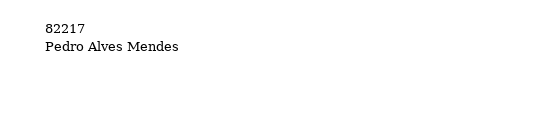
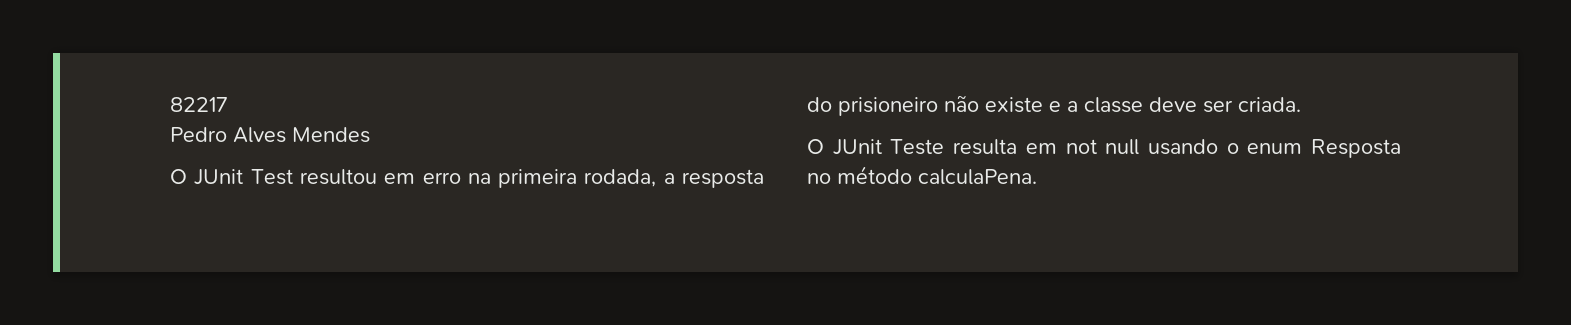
+ O JUnit Test resultou em erro na primeira rodada, a resposta do prisioneiro não existe e a classe deve ser criada.
+ O JUnit Teste resulta em not null usando o enum Resposta no método calculaPena.

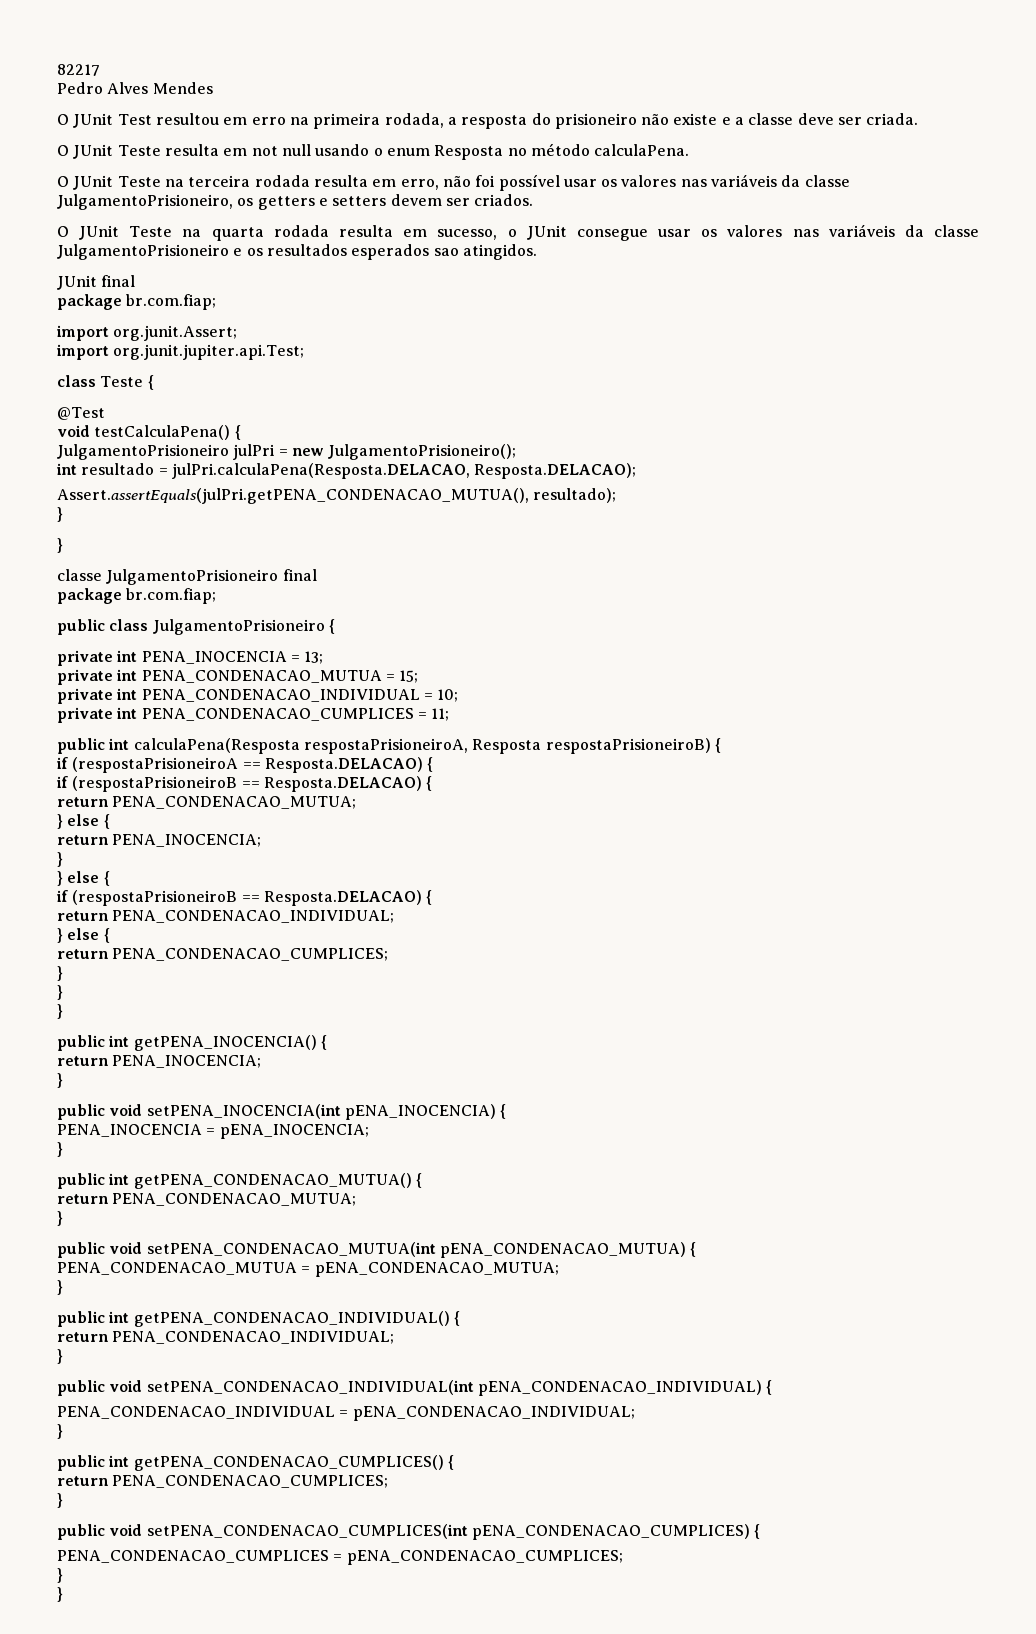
+ O JUnit Teste na terceira rodada resulta em erro, não foi possível usar os valores nas variáveis da classe JulgamentoPrisioneiro, os getters e setters devem ser criados.
+ O JUnit Teste na quarta rodada resulta em sucesso, o JUnit consegue usar os valores nas variáveis da classe JulgamentoPrisioneiro e os resultados esperados sao atingidos.
+ JUnit final
+ package br.com.fiap;
+ import org.junit.Assert;
+ import org.junit.jupiter.api.Test;
+ class Teste {
+ @Test
+ void testCalculaPena() {
+ JulgamentoPrisioneiro julPri = new JulgamentoPrisioneiro();
+ int resultado = julPri.calculaPena(Resposta.DELACAO, Resposta.DELACAO);
+ Assert.assertEquals(julPri.getPENA_CONDENACAO_MUTUA(), resultado);
+ }
+ }
+ classe JulgamentoPrisioneiro final
+ package br.com.fiap;
+ public class JulgamentoPrisioneiro {
+ private int PENA_INOCENCIA = 13;
+ private int PENA_CONDENACAO_MUTUA = 15;
+ private int PENA_CONDENACAO_INDIVIDUAL = 10;
+ private int PENA_CONDENACAO_CUMPLICES = 11;
+ public int calculaPena(Resposta respostaPrisioneiroA, Resposta respostaPrisioneiroB) {
+ if (respostaPrisioneiroA == Resposta.DELACAO) {
+ if (respostaPrisioneiroB == Resposta.DELACAO) {
+ return PENA_CONDENACAO_MUTUA;
+ } else {
+ return PENA_INOCENCIA;
+ }
+ } else {
+ if (respostaPrisioneiroB == Resposta.DELACAO) {
+ return PENA_CONDENACAO_INDIVIDUAL;
+ } else {
+ return PENA_CONDENACAO_CUMPLICES;
+ }
+ }
+ }
+ public int getPENA_INOCENCIA() {
+ return PENA_INOCENCIA;
+ }
+ public void setPENA_INOCENCIA(int pENA_INOCENCIA) {
+ PENA_INOCENCIA = pENA_INOCENCIA;
+ }
+ public int getPENA_CONDENACAO_MUTUA() {
+ return PENA_CONDENACAO_MUTUA;
+ }
+ public void setPENA_CONDENACAO_MUTUA(int pENA_CONDENACAO_MUTUA) {
+ PENA_CONDENACAO_MUTUA = pENA_CONDENACAO_MUTUA;
+ }
+ public int getPENA_CONDENACAO_INDIVIDUAL() {
+ return PENA_CONDENACAO_INDIVIDUAL;
+ }
+ public void setPENA_CONDENACAO_INDIVIDUAL(int pENA_CONDENACAO_INDIVIDUAL) {
+ PENA_CONDENACAO_INDIVIDUAL = pENA_CONDENACAO_INDIVIDUAL;
+ }
+ public int getPENA_CONDENACAO_CUMPLICES() {
+ return PENA_CONDENACAO_CUMPLICES;
+ }
+ public void setPENA_CONDENACAO_CUMPLICES(int pENA_CONDENACAO_CUMPLICES) {
+ PENA_CONDENACAO_CUMPLICES = pENA_CONDENACAO_CUMPLICES;
+ }
+ }

